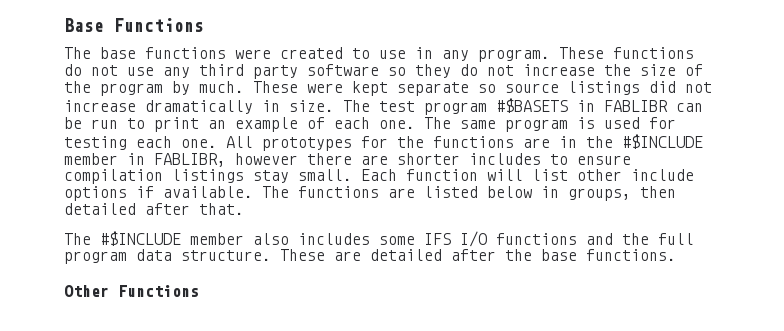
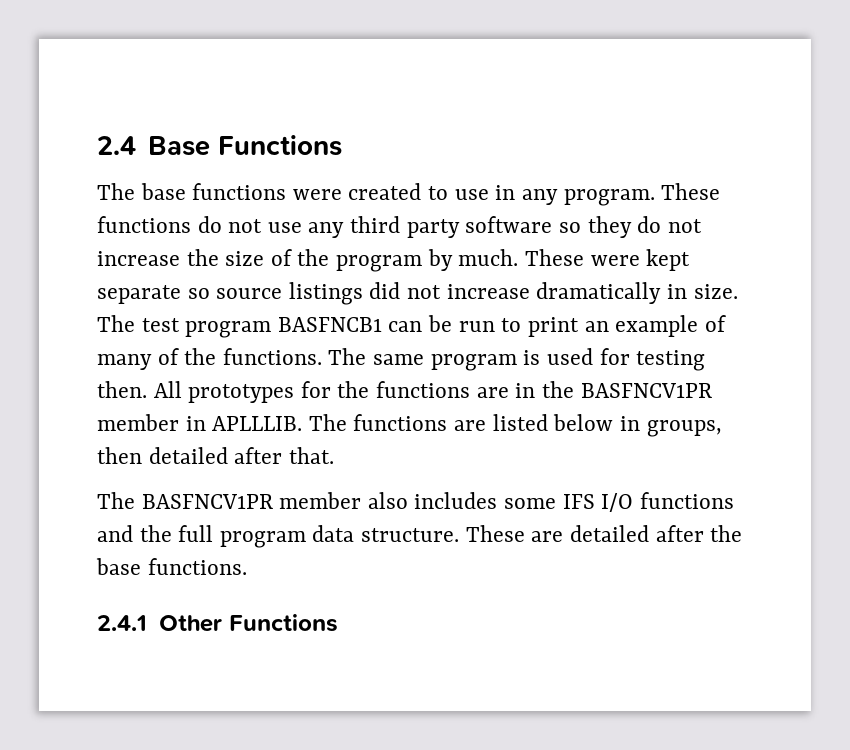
- Base Functions
+ 2.4 Base Functions
- The test program #$BASETS in FABLIBR can be run to print an example of each one.
+ The test program BASFNCB1 can be run to print an example of many of the functions.
- The same program is used for testing each one.
+ The same program is used for testing then.
- All prototypes for the functions are in the #$INCLUDE member in FABLIBR, however there are shorter includes to ensure compilation listings stay small. Each function will list other include options if available.
+ All prototypes for the functions are in the BASFNCV1PR member in APLLLIB.
- The #$INCLUDE member also includes some IFS I/O functions and the full program data structure.
+ The BASFNCV1PR member also includes some IFS I/O functions and the full program data structure.
- Other Functions
+ 2.4.1 Other Functions

